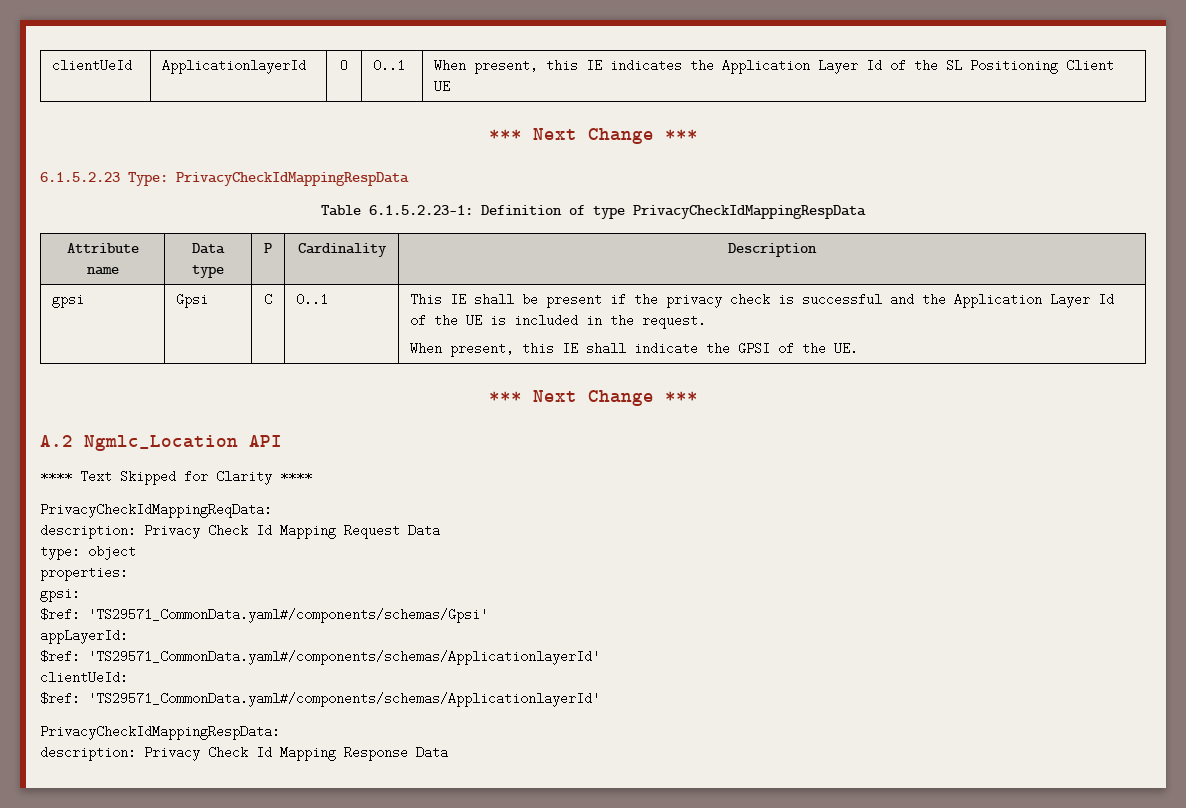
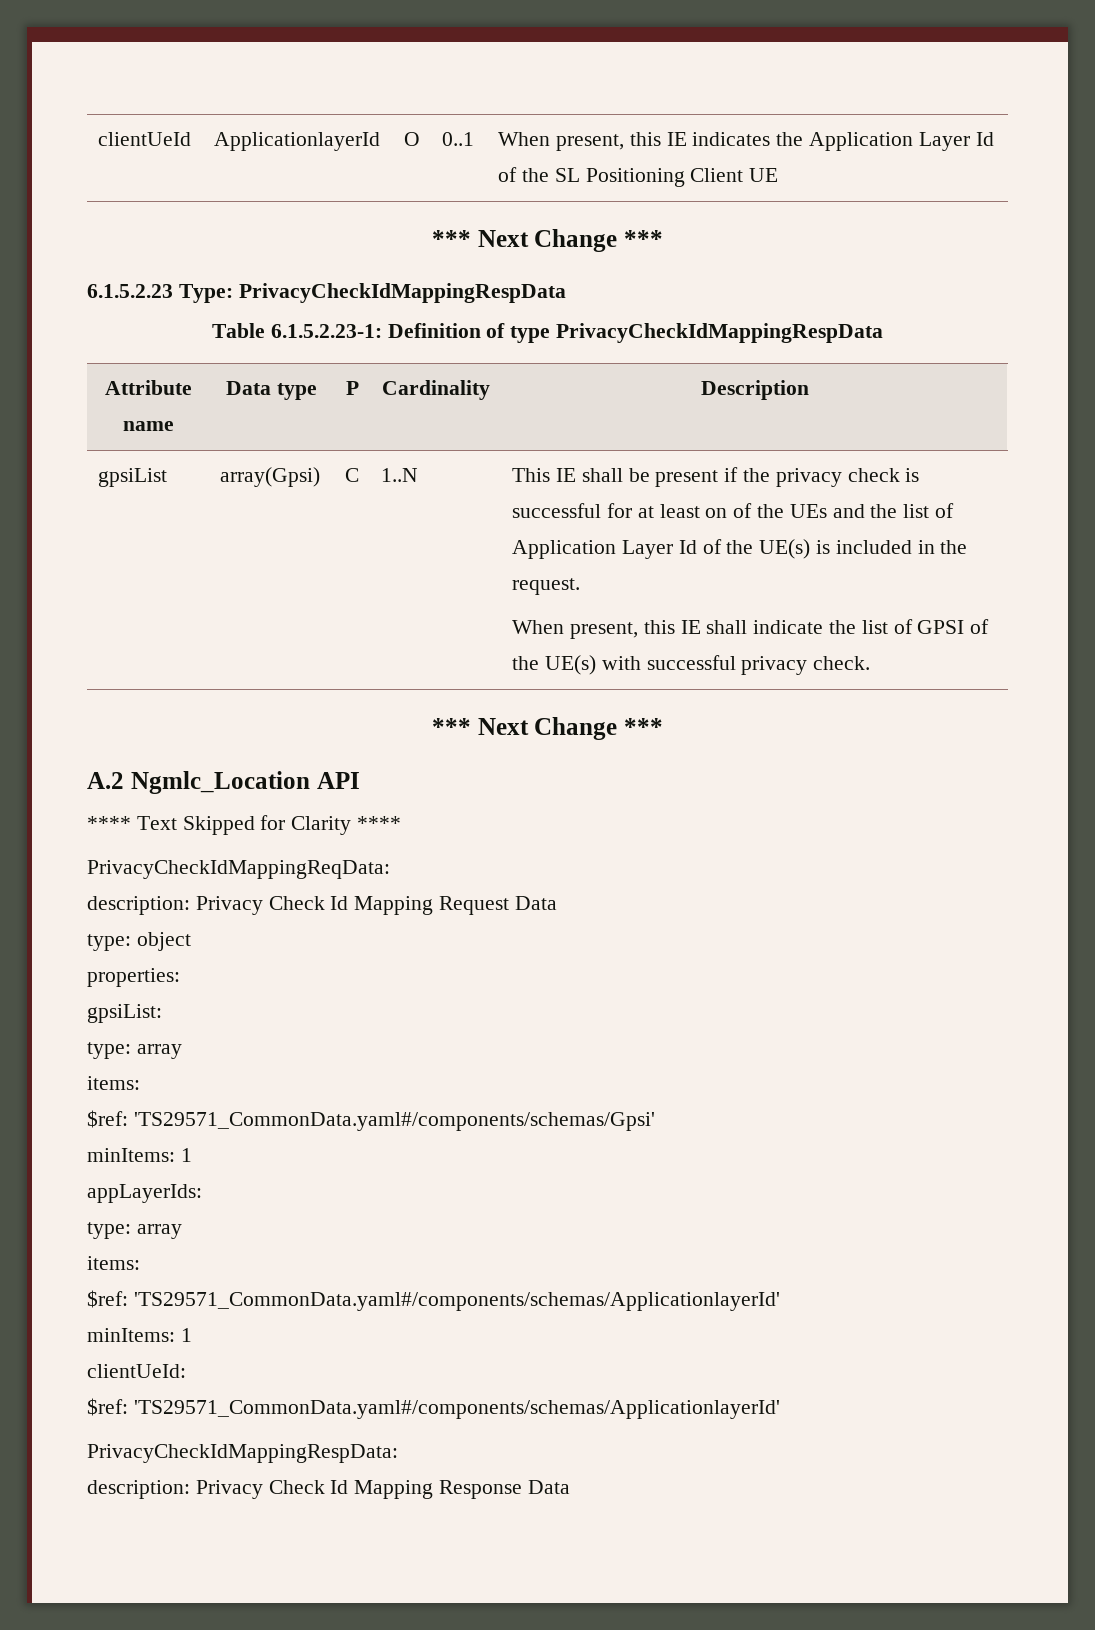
- gpsi | Gpsi
+ gpsiList | array(Gpsi)
- C | 0..1
+ C | 1..N
- This IE shall be present if the privacy check is successful and the Application Layer Id of the UE is included in the request.
+ This IE shall be present if the privacy check is successful for at least on of the UEs and the list of Application Layer Id of the UE(s) is included in the request.
- When present, this IE shall indicate the GPSI of the UE.
+ When present, this IE shall indicate the list of GPSI of the UE(s) with successful privacy check.
- gpsi:
+ gpsiList:
+ type: array
+ items:
  $ref: 'TS29571_CommonData.yaml#/components/schemas/Gpsi'
- appLayerId:
+ minItems: 1
+ appLayerIds:
+ type: array
+ items:
  $ref: 'TS29571_CommonData.yaml#/components/schemas/ApplicationlayerId'
+ minItems: 1

